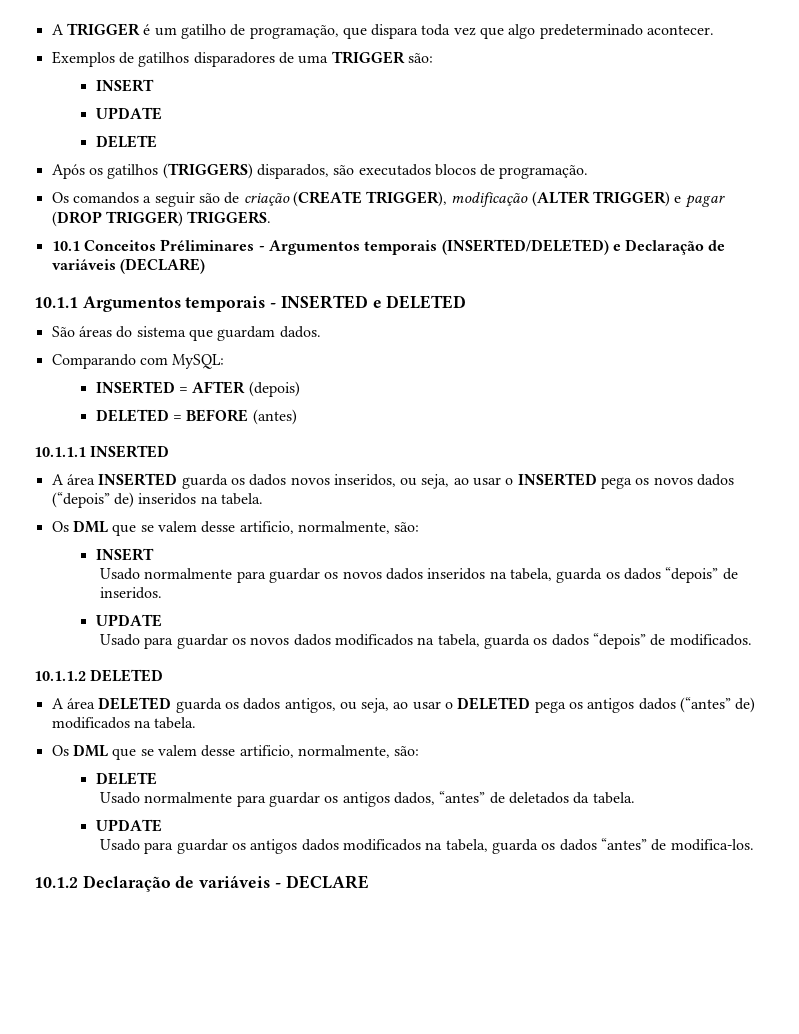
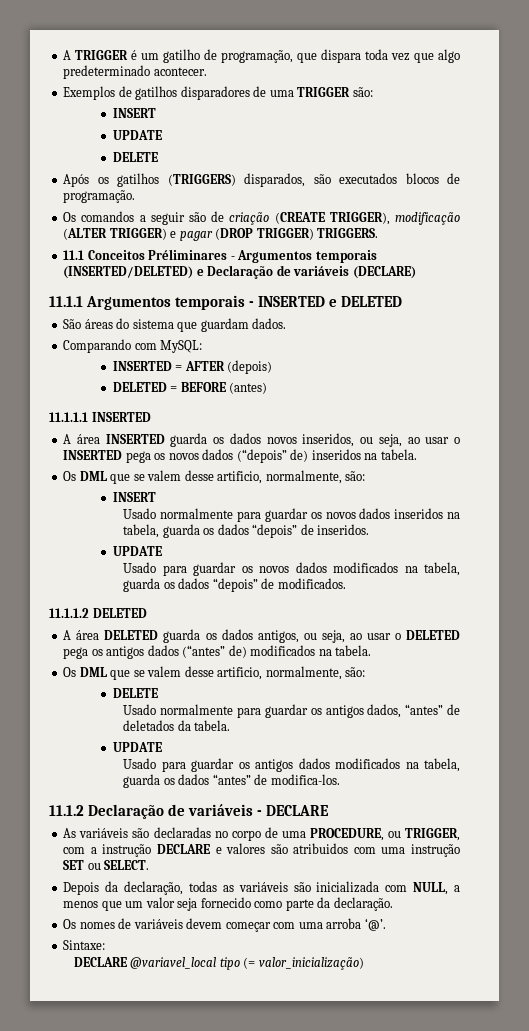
- 10.1 Conceitos Préliminares - Argumentos temporais (INSERTED/DELETED) e Declaração de variáveis (DECLARE)
+ 11.1 Conceitos Préliminares - Argumentos temporais (INSERTED/DELETED) e Declaração de variáveis (DECLARE)
- 10.1.1 Argumentos temporais - INSERTED e DELETED
+ 11.1.1 Argumentos temporais - INSERTED e DELETED
- 10.1.1.1 INSERTED
+ 11.1.1.1 INSERTED
- 10.1.1.2 DELETED
+ 11.1.1.2 DELETED
- 10.1.2 Declaração de variáveis - DECLARE
+ 11.1.2 Declaração de variáveis - DECLARE
+ As variáveis são declaradas no corpo de uma PROCEDURE, ou TRIGGER, com a instrução DECLARE e valores são atribuidos com uma instrução SET ou SELECT.
+ Depois da declaração, todas as variáveis são inicializada com NULL, a menos que um valor seja fornecido como parte da declaração.
+ Os nomes de variáveis devem começar com uma arroba ‘@’.
+ Sintaxe:
+ DECLARE @variavel_local tipo (= valor_inicialização)

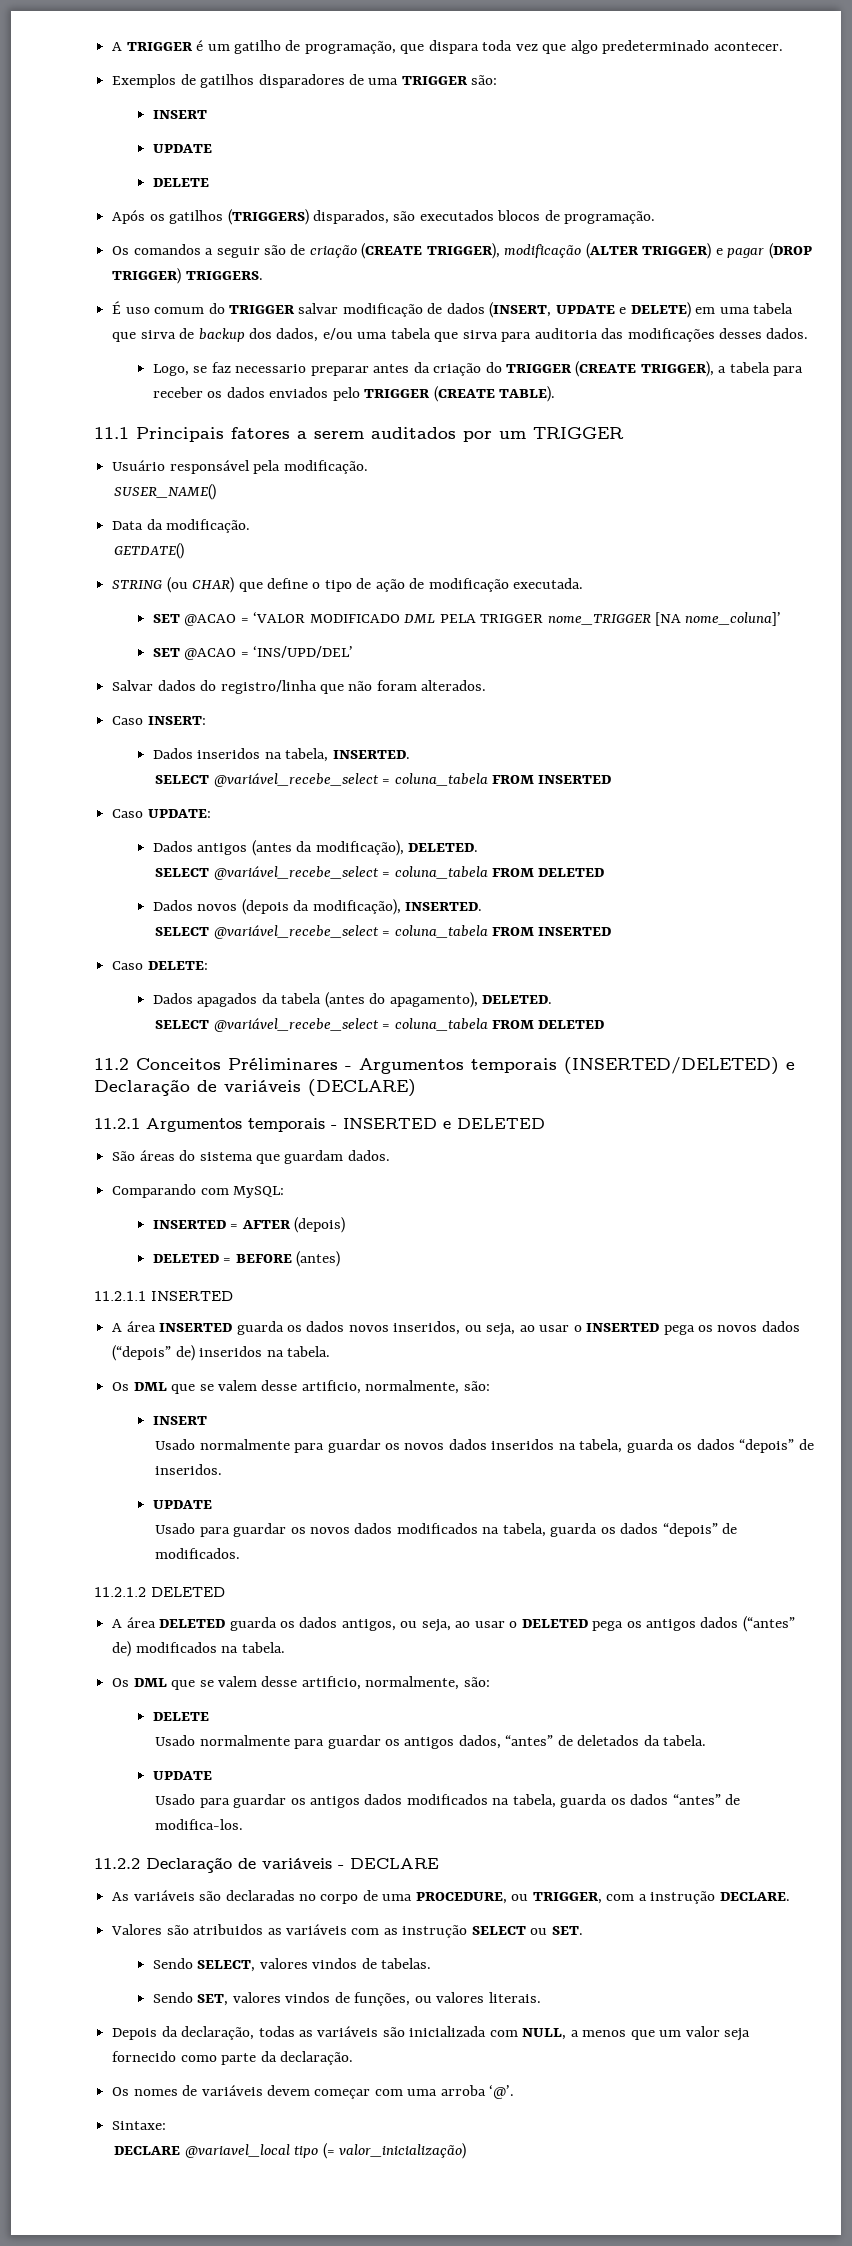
- 11.1 Conceitos Préliminares - Argumentos temporais (INSERTED/DELETED) e Declaração de variáveis (DECLARE)
+ É uso comum do TRIGGER salvar modificação de dados (INSERT, UPDATE e DELETE) em uma tabela que sirva de backup dos dados, e/ou uma tabela que sirva para auditoria das modificações desses dados.
+ Logo, se faz necessario preparar antes da criação do TRIGGER (CREATE TRIGGER), a tabela para receber os dados enviados pelo TRIGGER (CREATE TABLE).
+ 11.1 Principais fatores a serem auditados por um TRIGGER
+ Usuário responsável pela modificação.
+ SUSER_NAME()
+ Data da modificação.
+ GETDATE()
+ STRING (ou CHAR) que define o tipo de ação de modificação executada.
+ SET @ACAO = ‘VALOR MODIFICADO DML PELA TRIGGER nome_TRIGGER [NA nome_coluna]’
+ SET @ACAO = ‘INS/UPD/DEL’
+ Salvar dados do registro/linha que não foram alterados.
+ Caso INSERT:
+ Dados inseridos na tabela, INSERTED.
+ SELECT @variável_recebe_select = coluna_tabela FROM INSERTED
+ Caso UPDATE:
+ Dados antigos (antes da modificação), DELETED.
+ SELECT @variável_recebe_select = coluna_tabela FROM DELETED
+ Dados novos (depois da modificação), INSERTED.
+ SELECT @variável_recebe_select = coluna_tabela FROM INSERTED
+ Caso DELETE:
+ Dados apagados da tabela (antes do apagamento), DELETED.
+ SELECT @variável_recebe_select = coluna_tabela FROM DELETED
+ 11.2 Conceitos Préliminares - Argumentos temporais (INSERTED/DELETED) e Declaração de variáveis (DECLARE)
- 11.1.1 Argumentos temporais - INSERTED e DELETED
+ 11.2.1 Argumentos temporais - INSERTED e DELETED
- 11.1.1.1 INSERTED
+ 11.2.1.1 INSERTED
- 11.1.1.2 DELETED
+ 11.2.1.2 DELETED
- 11.1.2 Declaração de variáveis - DECLARE
+ 11.2.2 Declaração de variáveis - DECLARE
- As variáveis são declaradas no corpo de uma PROCEDURE, ou TRIGGER, com a instrução DECLARE e valores são atribuidos com uma instrução SET ou SELECT.
+ As variáveis são declaradas no corpo de uma PROCEDURE, ou TRIGGER, com a instrução DECLARE.
+ Valores são atribuidos as variáveis com as instrução SELECT ou SET.
+ Sendo SELECT, valores vindos de tabelas.
+ Sendo SET, valores vindos de funções, ou valores literais.

